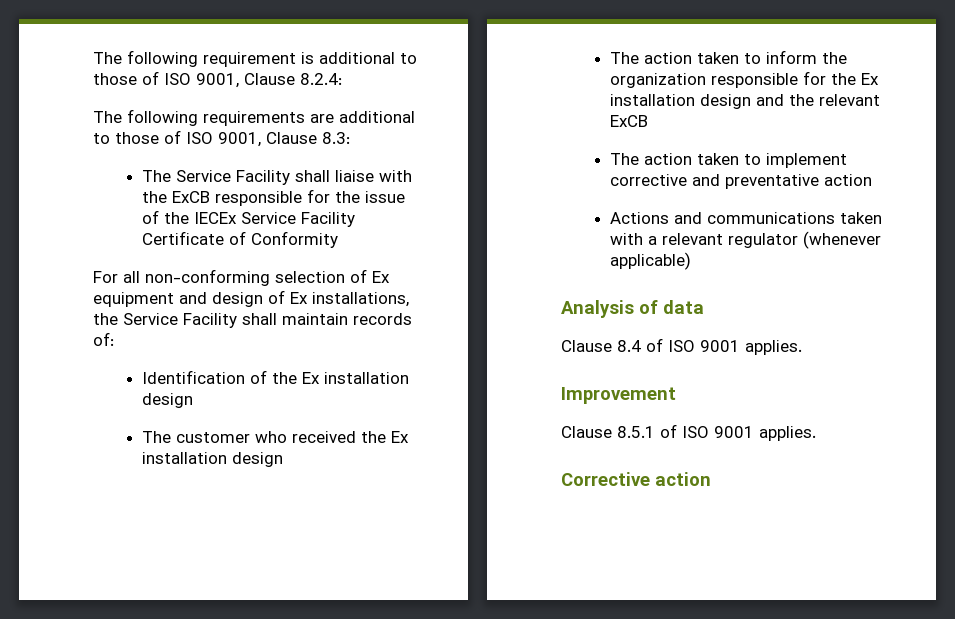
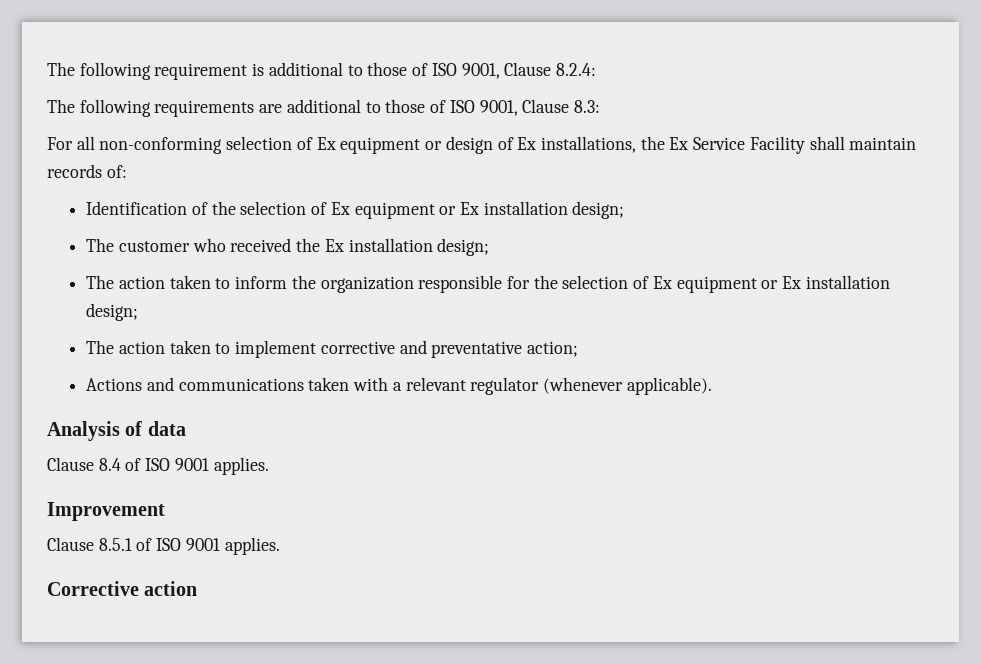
- The Service Facility shall liaise with the ExCB responsible for the issue of the IECEx Service Facility Certificate of Conformity
- For all non-conforming selection of Ex equipment and design of Ex installations, the Service Facility shall maintain records of:
+ For all non-conforming selection of Ex equipment or design of Ex installations, the Ex Service Facility shall maintain records of:
- Identification of the Ex installation design
+ Identification of the selection of Ex equipment or Ex installation design;
- The customer who received the Ex installation design
+ The customer who received the Ex installation design;
- The action taken to inform the organization responsible for the Ex installation design and the relevant ExCB
+ The action taken to inform the organization responsible for the selection of Ex equipment or Ex installation design;
- The action taken to implement corrective and preventative action
+ The action taken to implement corrective and preventative action;
- Actions and communications taken with a relevant regulator (whenever applicable)
+ Actions and communications taken with a relevant regulator (whenever applicable).

